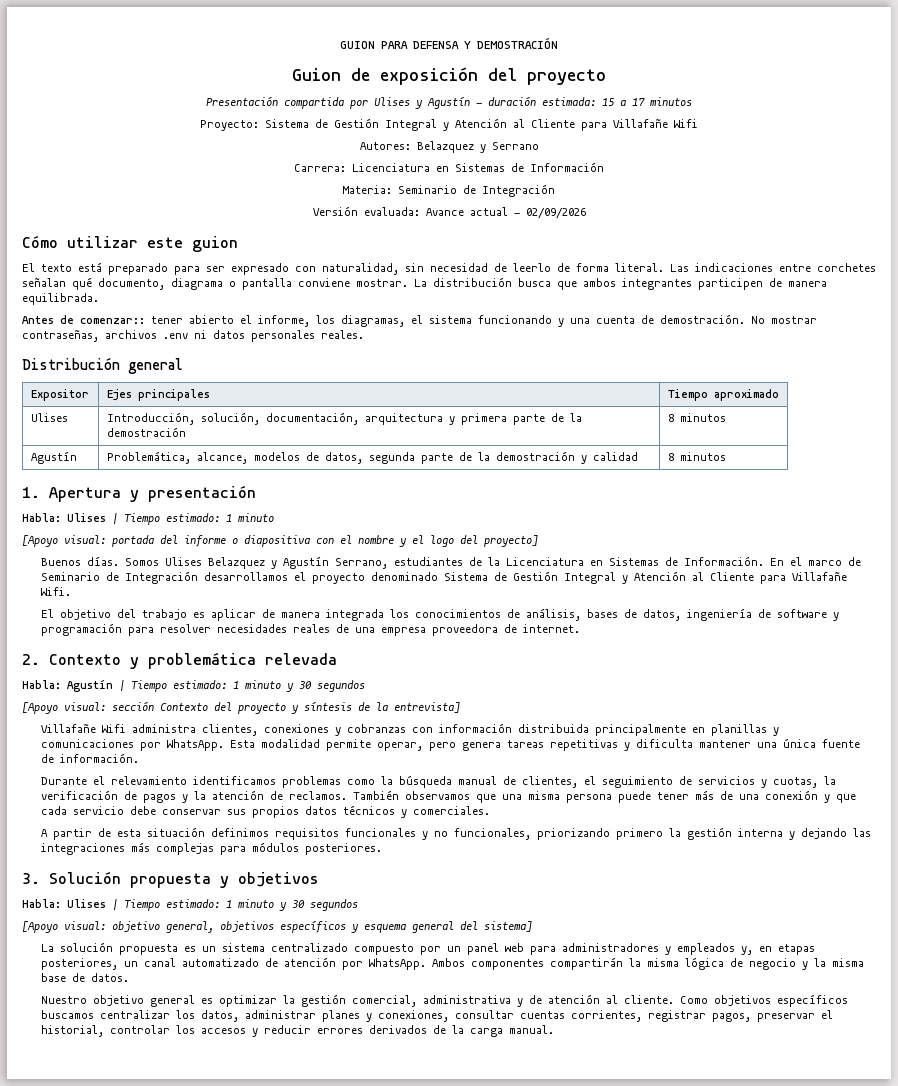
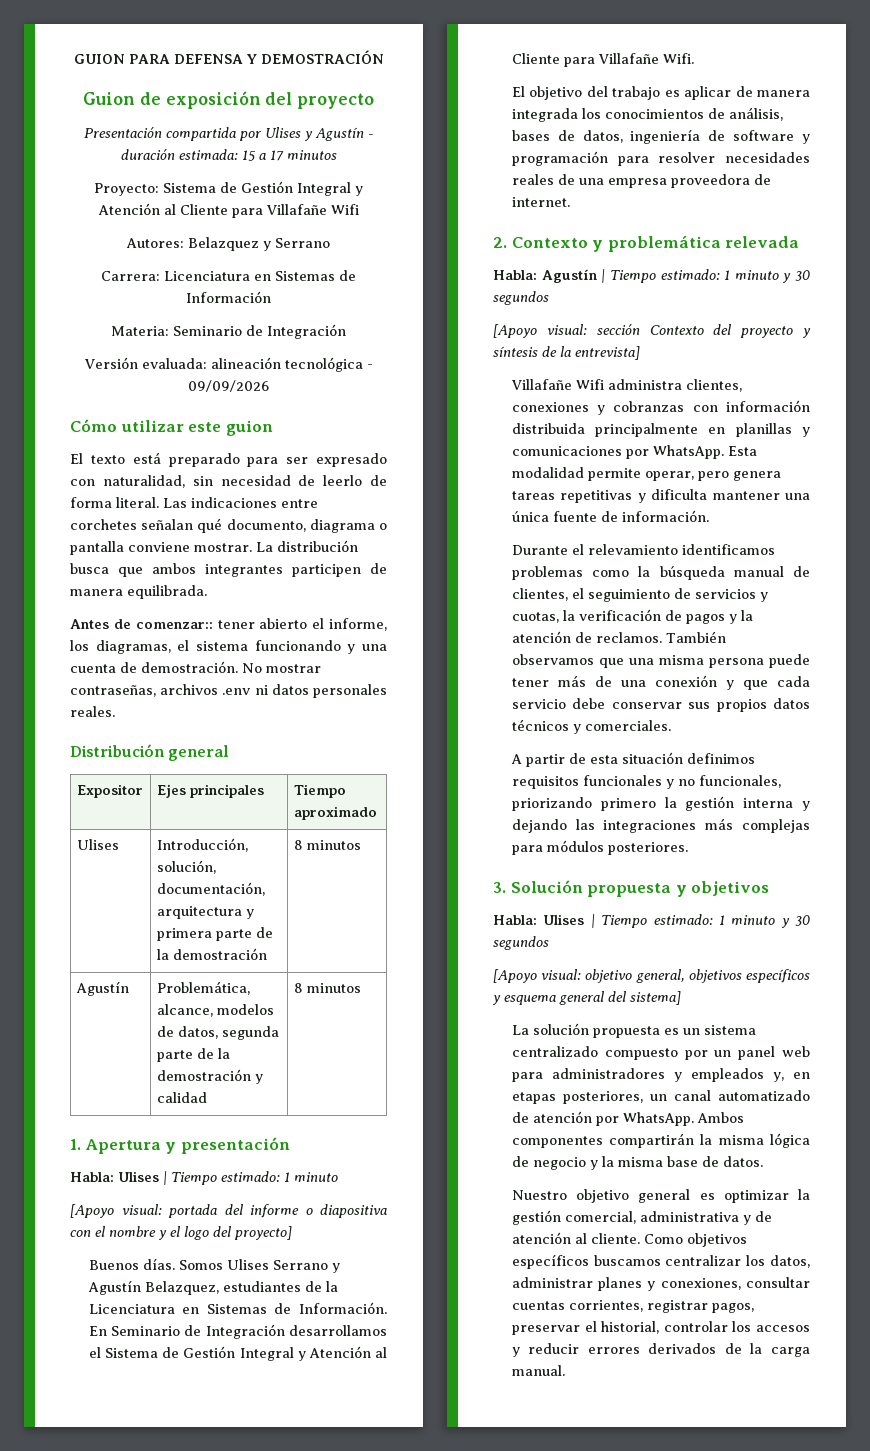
- Versión evaluada: Avance actual - 02/09/2026
+ Versión evaluada: alineación tecnológica - 09/09/2026
- Somos Ulises Belazquez y Agustín Serrano, estudiantes de la Licenciatura en Sistemas de Información.
+ Somos Ulises Serrano y Agustín Belazquez, estudiantes de la Licenciatura en Sistemas de Información.
- En el marco de Seminario de Integración desarrollamos el proyecto denominado Sistema de Gestión Integral y Atención al Cliente para Villafañe Wifi.
+ En Seminario de Integración desarrollamos el Sistema de Gestión Integral y Atención al Cliente para Villafañe Wifi.

